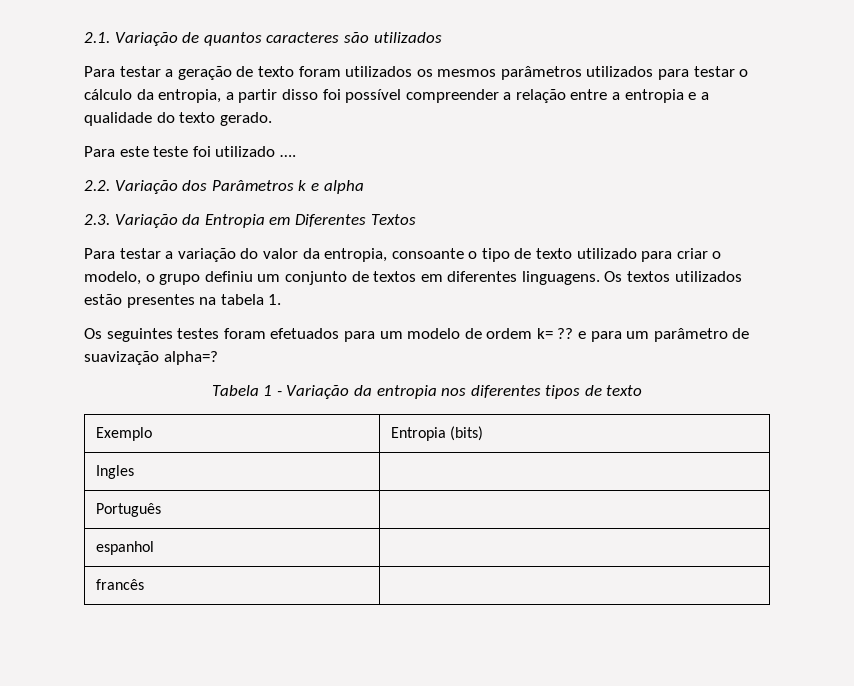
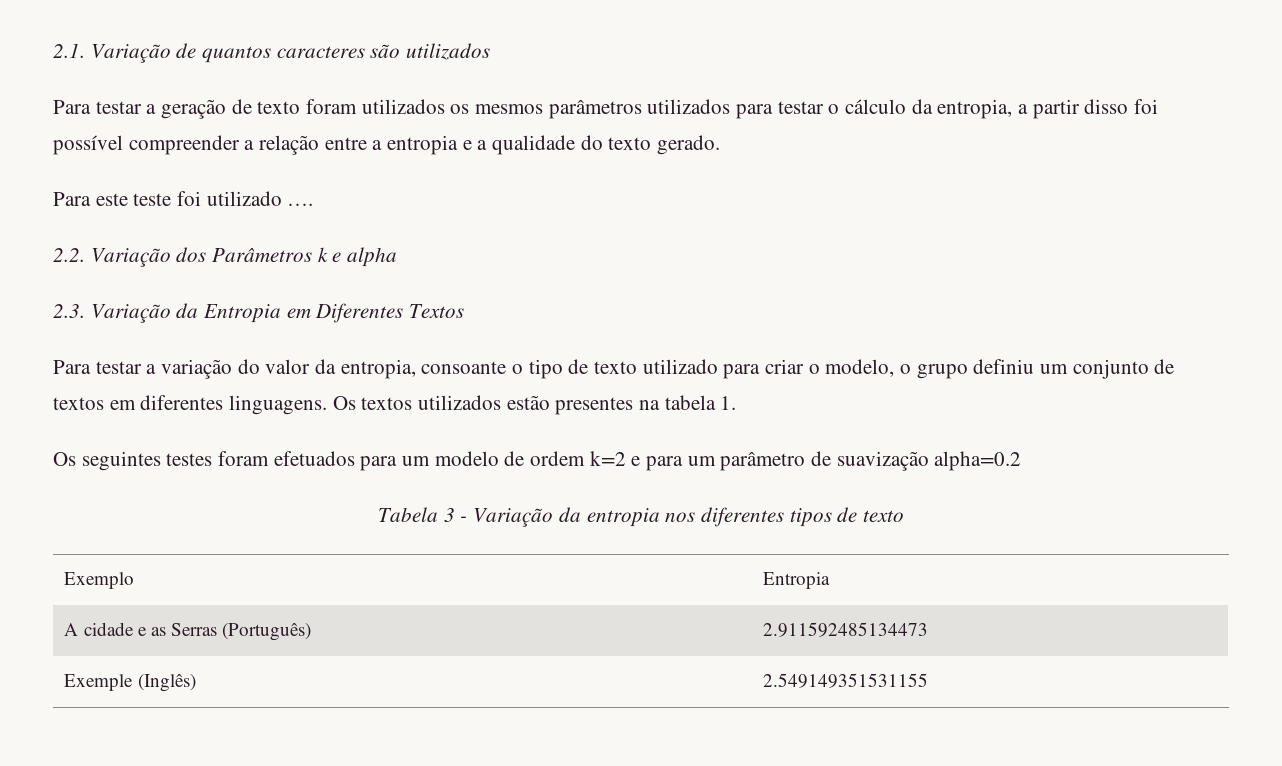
- Os seguintes testes foram efetuados para um modelo de ordem k= ?? e para um parâmetro de suavização alpha=?
+ Os seguintes testes foram efetuados para um modelo de ordem k=2 e para um parâmetro de suavização alpha=0.2
- Tabela 1 - Variação da entropia nos diferentes tipos de texto
+ Tabela 3 - Variação da entropia nos diferentes tipos de texto
- Exemplo | Entropia (bits)
- Ingles |
- Português |
- espanhol |
- francês |
+ Exemplo | Entropia
+ A cidade e as Serras (Português) | 2.911592485134473
+ Exemple (Inglês) | 2.549149351531155

